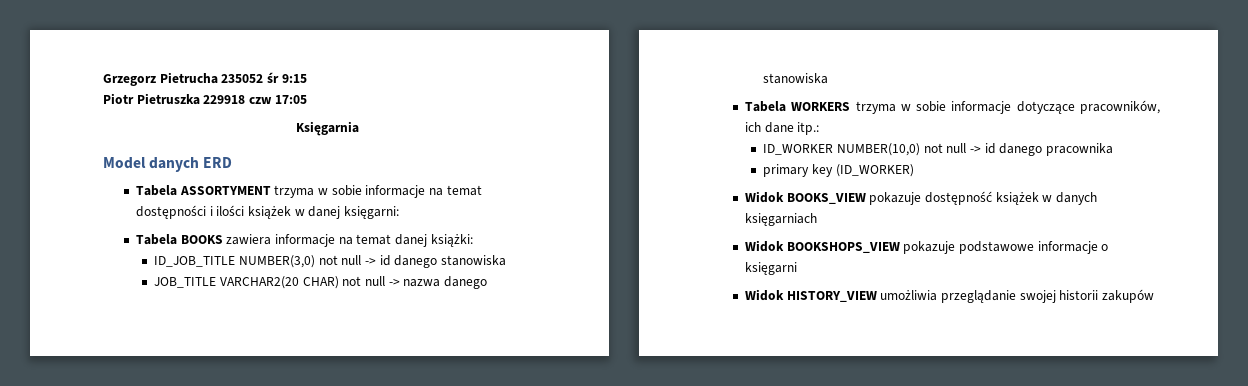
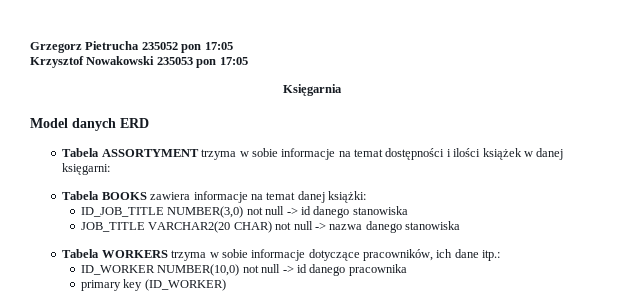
- Grzegorz Pietrucha 235052 śr 9:15
- Piotr Pietruszka 229918 czw 17:05
+ Grzegorz Pietrucha 235052 pon 17:05
+ Krzysztof Nowakowski 235053 pon 17:05
- Widok BOOKS_VIEW pokazuje dostępność książek w danych księgarniach
- Widok BOOKSHOPS_VIEW pokazuje podstawowe informacje o księgarni
- Widok HISTORY_VIEW umożliwia przeglądanie swojej historii zakupów

